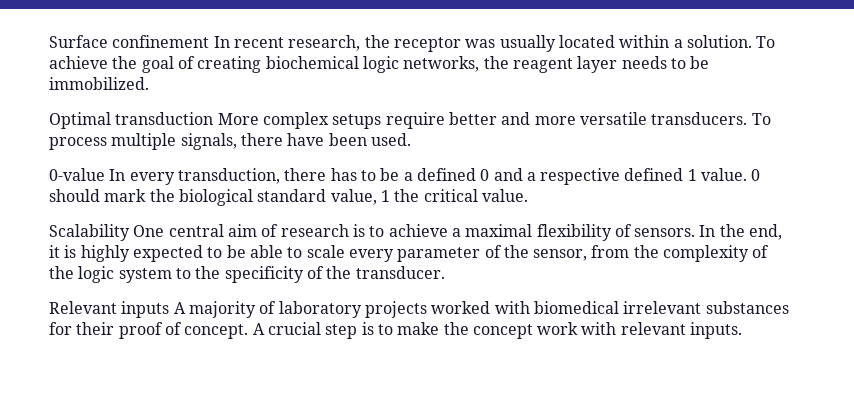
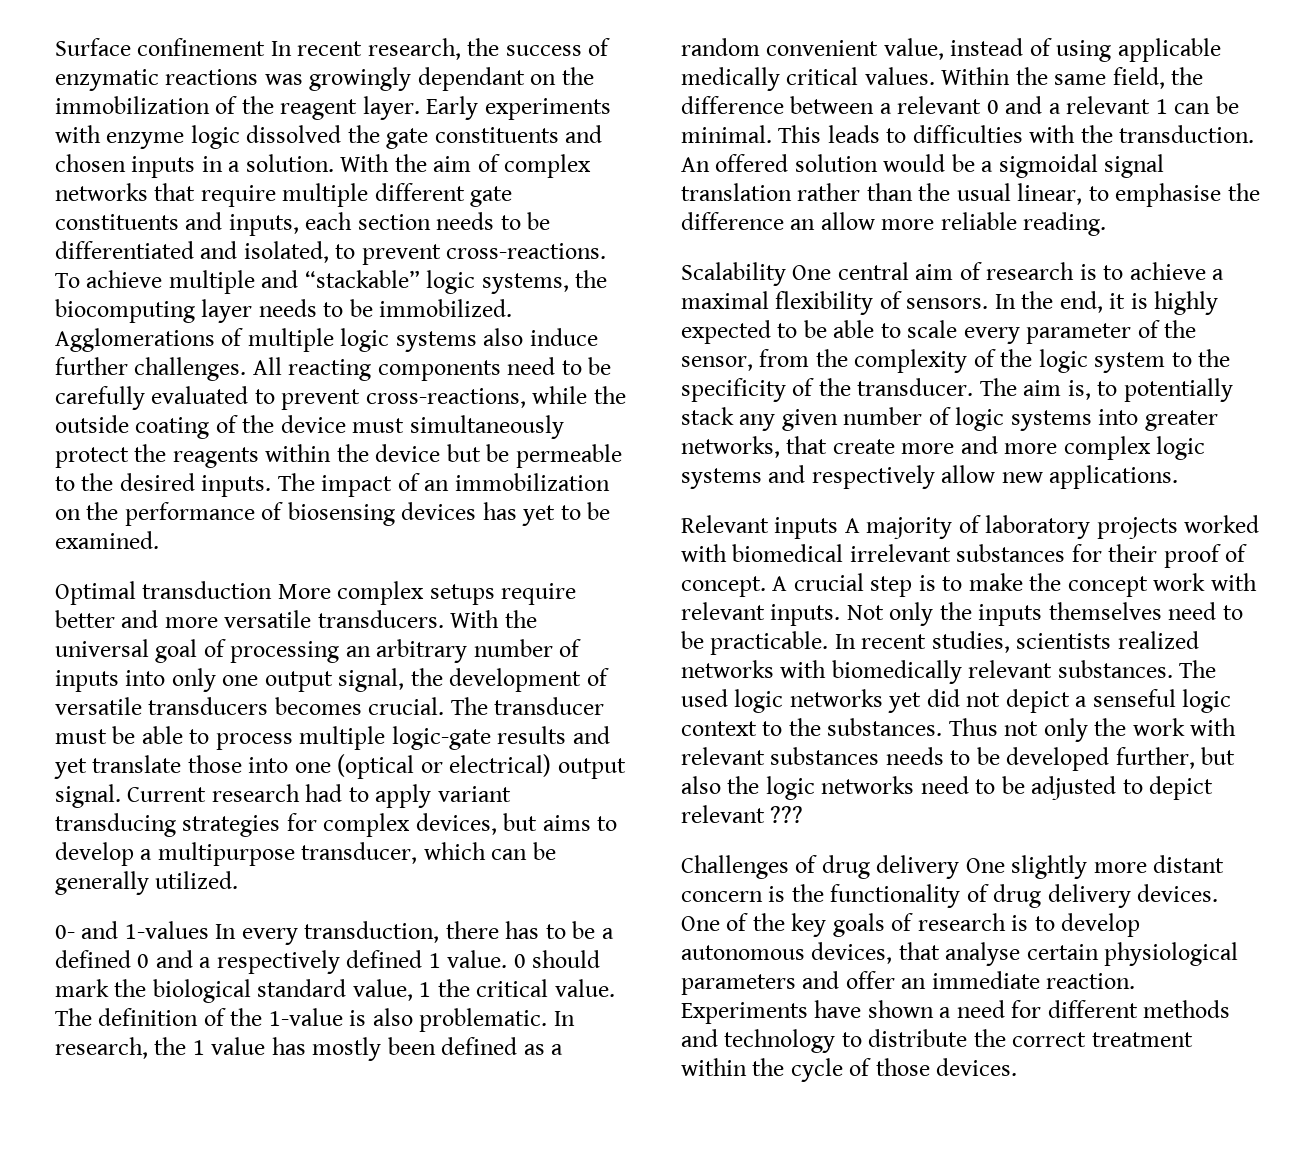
- Surface confinement In recent research, the receptor was usually located within a solution. To achieve the goal of creating biochemical logic networks, the reagent layer needs to be immobilized.
+ Surface confinement In recent research, the success of enzymatic reactions was growingly dependant on the immobilization of the reagent layer. Early experiments with enzyme logic dissolved the gate constituents and chosen inputs in a solution. With the aim of complex networks that require multiple different gate constituents and inputs, each section needs to be differentiated and isolated, to prevent cross-reactions. To achieve multiple and “stackable” logic systems, the biocomputing layer needs to be immobilized. Agglomerations of multiple logic systems also induce further challenges. All reacting components need to be carefully evaluated to prevent cross-reactions, while the outside coating of the device must simultaneously protect the reagents within the device but be permeable to the desired inputs. The impact of an immobilization on the performance of biosensing devices has yet to be examined.
- To process multiple signals, there have been used.
- 0-value In every transduction, there has to be a defined 0 and a respective defined 1 value.
+ With the universal goal of processing an arbitrary number of inputs into only one output signal, the development of versatile transducers becomes crucial. The transducer must be able to process multiple logic-gate results and yet translate those into one (optical or electrical) output signal. Current research had to apply variant transducing strategies for complex devices, but aims to develop a multipurpose transducer, which can be generally utilized.
+ 0- and 1-values In every transduction, there has to be a defined 0 and a respectively defined 1 value.
+ The definition of the 1-value is also problematic. In research, the 1 value has mostly been defined as a random convenient value, instead of using applicable medically critical values. Within the same field, the difference between a relevant 0 and a relevant 1 can be minimal. This leads to difficulties with the transduction. An offered solution would be a sigmoidal signal translation rather than the usual linear, to emphasise the difference an allow more reliable reading.
+ The aim is, to potentially stack any given number of logic systems into greater networks, that create more and more complex logic systems and respectively allow new applications.
+ Not only the inputs themselves need to be practicable. In recent studies, scientists realized networks with biomedically relevant substances. The used logic networks yet did not depict a senseful logic context to the substances. Thus not only the work with relevant substances needs to be developed further, but also the logic networks need to be adjusted to depict relevant ???
+ Challenges of drug delivery One slightly more distant concern is the functionality of drug delivery devices. One of the key goals of research is to develop autonomous devices, that analyse certain physiological parameters and offer an immediate reaction. Experiments have shown a need for different methods and technology to distribute the correct treatment within the cycle of those devices.

